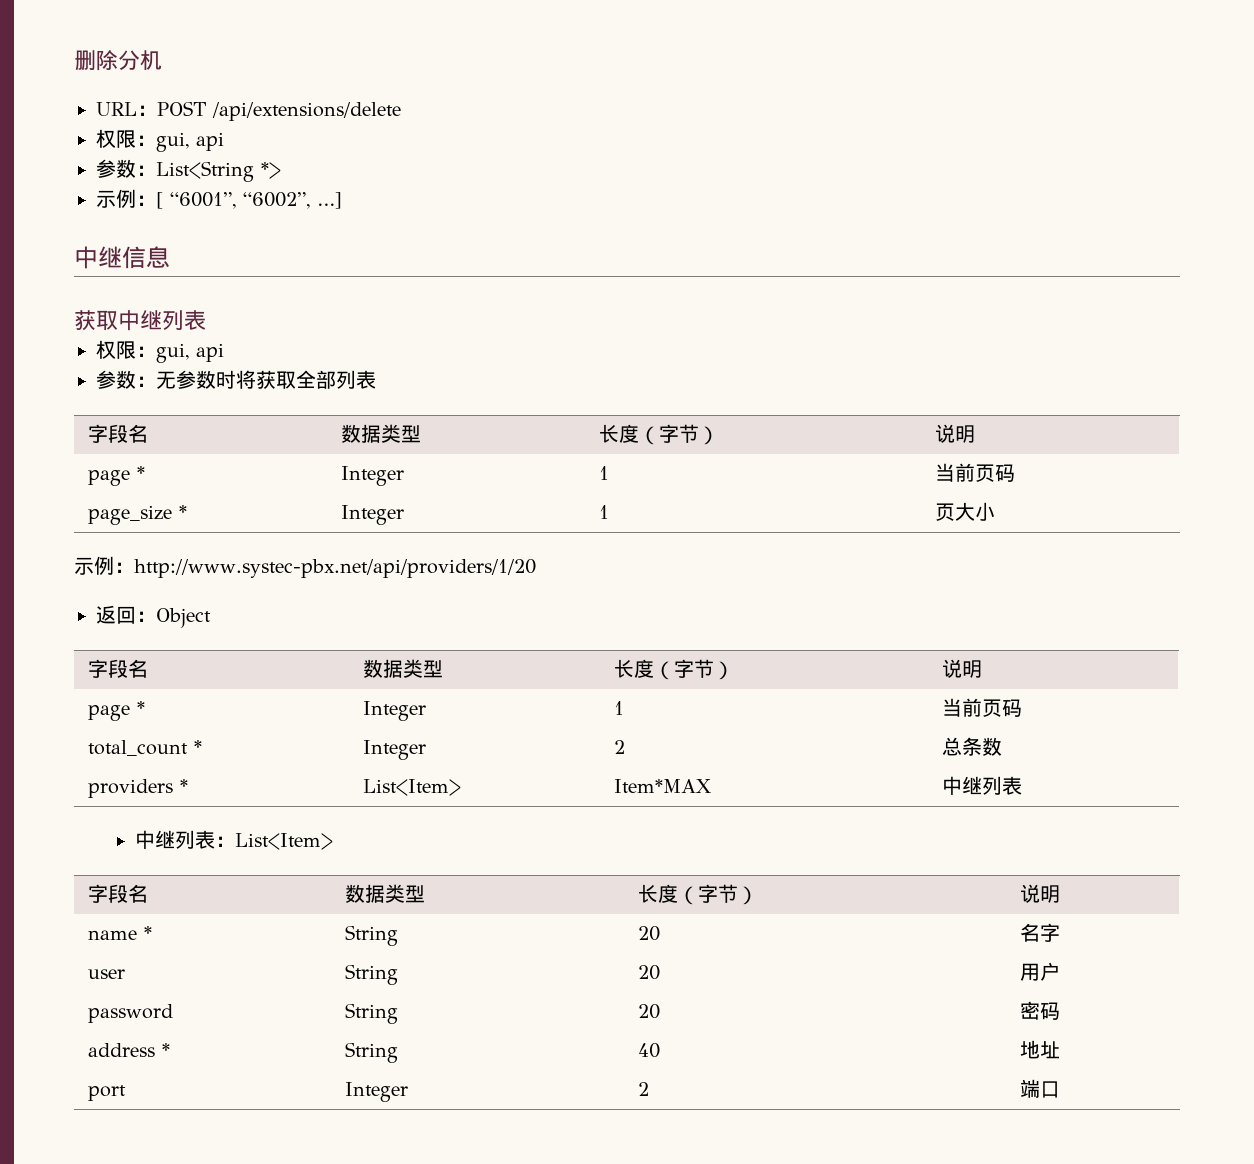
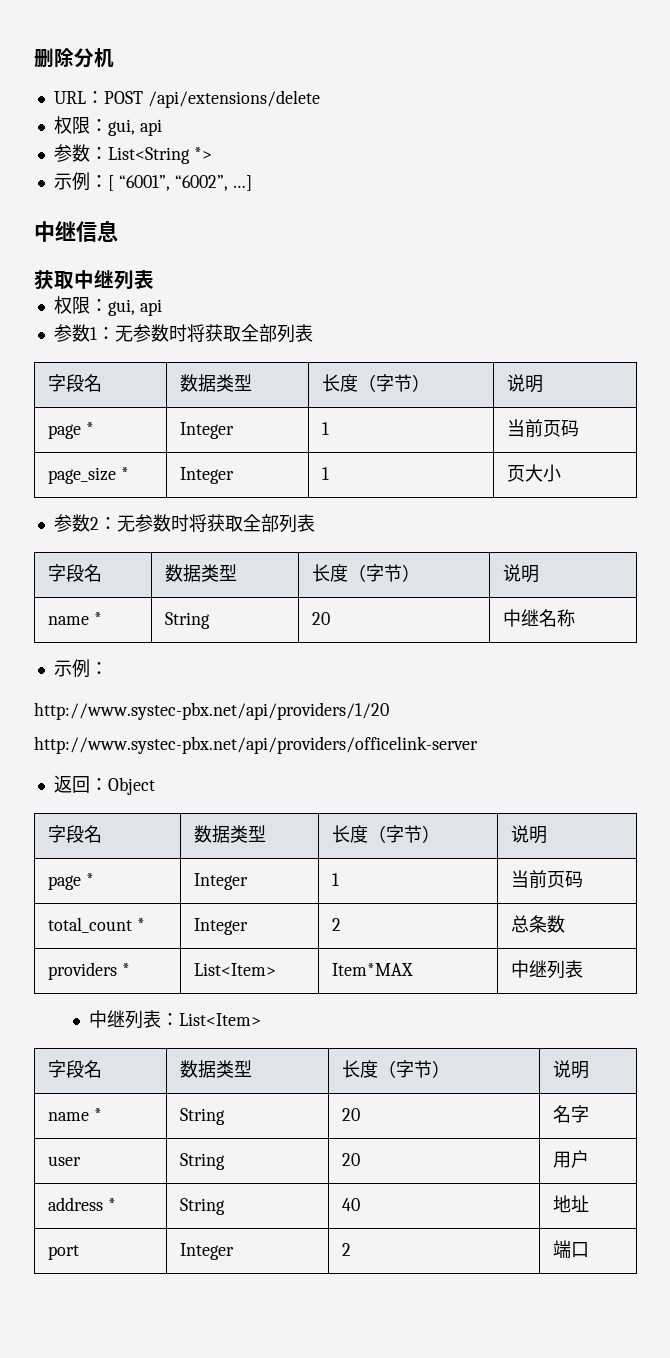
- 参数：无参数时将获取全部列表
+ 参数1：无参数时将获取全部列表
- 示例：http://www.systec-pbx.net/api/providers/1/20
+ 参数2：无参数时将获取全部列表
+ 字段名 | 数据类型 | 长度（字节） | 说明
+ name * | String | 20 | 中继名称
+ 示例：
+ http://www.systec-pbx.net/api/providers/1/20
+ http://www.systec-pbx.net/api/providers/officelink-server
- password | String | 20 | 密码

